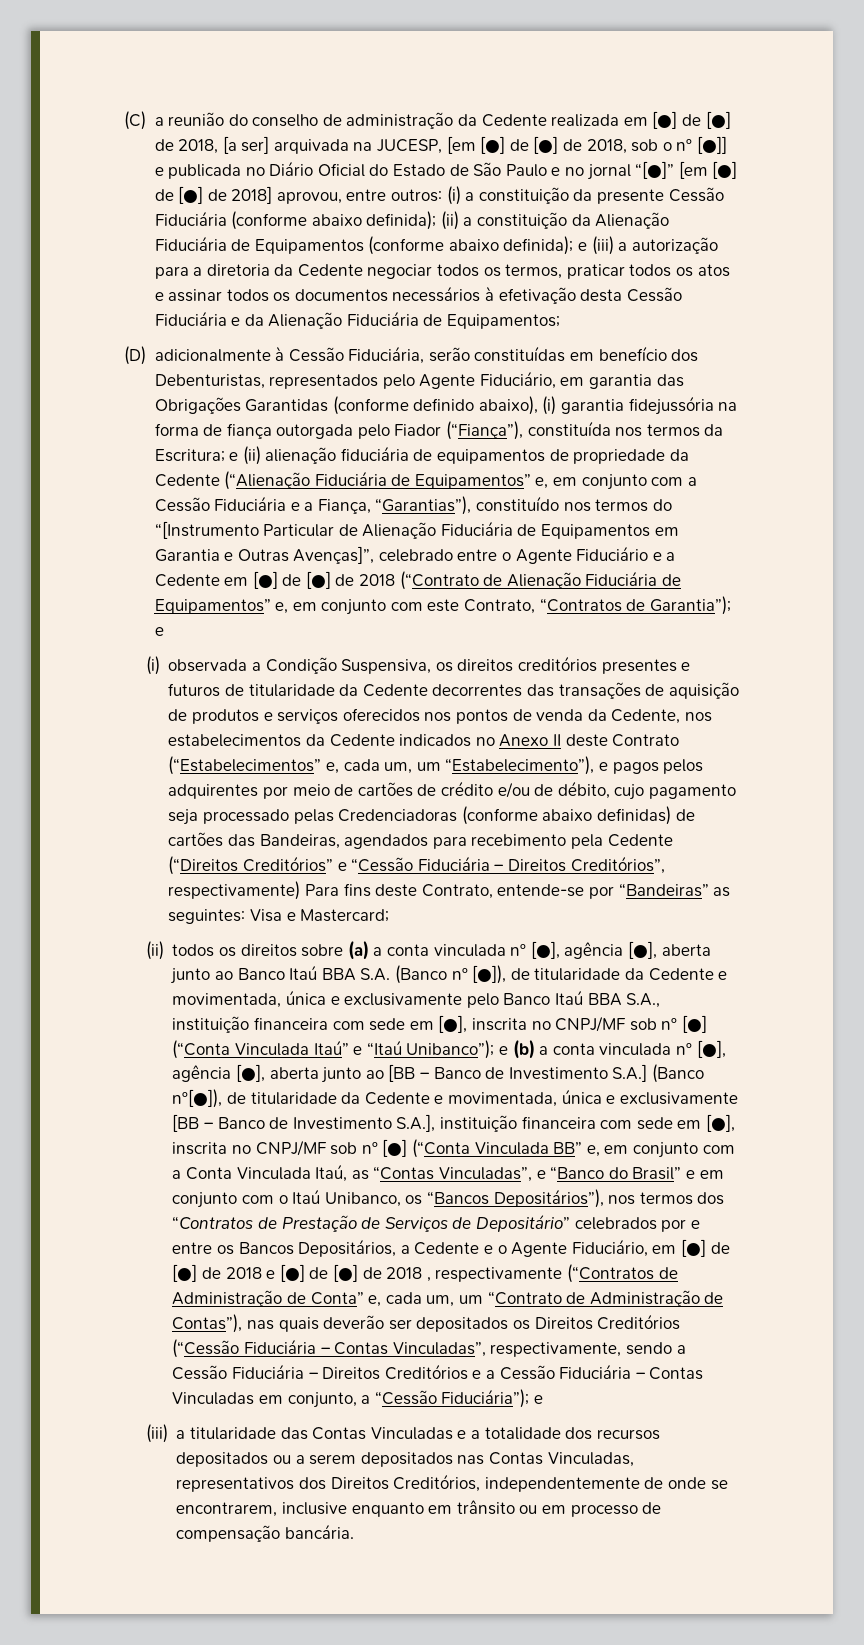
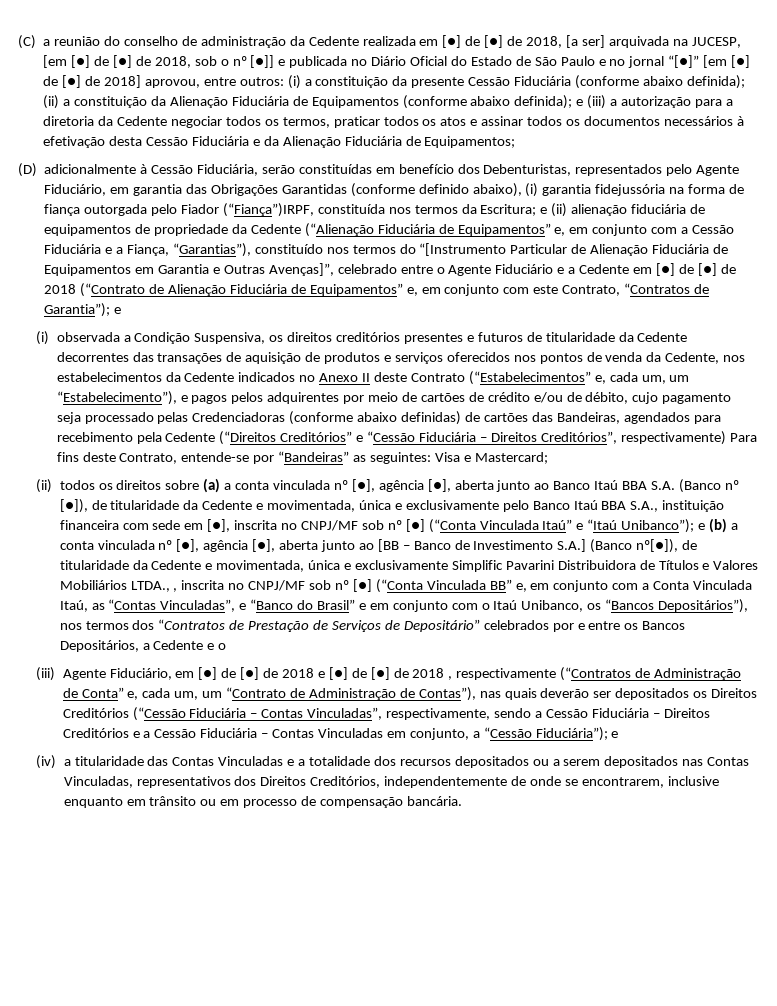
- (D) adicionalmente à Cessão Fiduciária, serão constituídas em benefício dos Debenturistas, representados pelo Agente Fiduciário, em garantia das Obrigações Garantidas (conforme definido abaixo), (i) garantia fidejussória na forma de fiança outorgada pelo Fiador (“Fiança”), constituída nos termos da Escritura;
+ (D) adicionalmente à Cessão Fiduciária, serão constituídas em benefício dos Debenturistas, representados pelo Agente Fiduciário, em garantia das Obrigações Garantidas (conforme definido abaixo), (i) garantia fidejussória na forma de fiança outorgada pelo Fiador (“Fiança”)IRPF, constituída nos termos da Escritura;
- e (b) a conta vinculada nº [●], agência [●], aberta junto ao [BB – Banco de Investimento S.A.] (Banco nº[●]), de titularidade da Cedente e movimentada, única e exclusivamente [BB – Banco de Investimento S.A.], instituição financeira com sede em [●], inscrita no CNPJ/MF sob nº [●] (“Conta Vinculada BB” e, em conjunto com a Conta Vinculada Itaú, as “Contas Vinculadas”, e “Banco do Brasil” e em conjunto com o Itaú Unibanco, os “Bancos Depositários”), nos termos dos “Contratos de Prestação de Serviços de Depositário” celebrados por e entre os Bancos Depositários, a Cedente e o Agente Fiduciário, em [●] de [●] de 2018 e [●] de [●] de 2018 , respectivamente (“Contratos de Administração de Conta” e, cada um, um “Contrato de Administração de Contas”), nas quais deverão ser depositados os Direitos Creditórios (“Cessão Fiduciária – Contas Vinculadas”, respectivamente, sendo a Cessão Fiduciária – Direitos Creditórios e a Cessão Fiduciária – Contas Vinculadas em conjunto, a “Cessão Fiduciária”);
+ e (b) a conta vinculada nº [●], agência [●], aberta junto ao [BB – Banco de Investimento S.A.] (Banco nº[●]), de titularidade da Cedente e movimentada, única e exclusivamente Simplific Pavarini Distribuidora de Títulos e Valores Mobiliários LTDA., , inscrita no CNPJ/MF sob nº [●] (“Conta Vinculada BB” e, em conjunto com a Conta Vinculada Itaú, as “Contas Vinculadas”, e “Banco do Brasil” e em conjunto com o Itaú Unibanco, os “Bancos Depositários”), nos termos dos “Contratos de Prestação de Serviços de Depositário” celebrados por e entre os Bancos Depositários, a Cedente e o
+ (iii) Agente Fiduciário, em [●] de [●] de 2018 e [●] de [●] de 2018 , respectivamente (“Contratos de Administração de Conta” e, cada um, um “Contrato de Administração de Contas”), nas quais deverão ser depositados os Direitos Creditórios (“Cessão Fiduciária – Contas Vinculadas”, respectivamente, sendo a Cessão Fiduciária – Direitos Creditórios e a Cessão Fiduciária – Contas Vinculadas em conjunto, a “Cessão Fiduciária”);
- (iii) a titularidade das Contas Vinculadas e a totalidade dos recursos depositados ou a serem depositados nas Contas Vinculadas, representativos dos Direitos Creditórios, independentemente de onde se encontrarem, inclusive enquanto em trânsito ou em processo de compensação bancária.
+ (iv) a titularidade das Contas Vinculadas e a totalidade dos recursos depositados ou a serem depositados nas Contas Vinculadas, representativos dos Direitos Creditórios, independentemente de onde se encontrarem, inclusive enquanto em trânsito ou em processo de compensação bancária.

